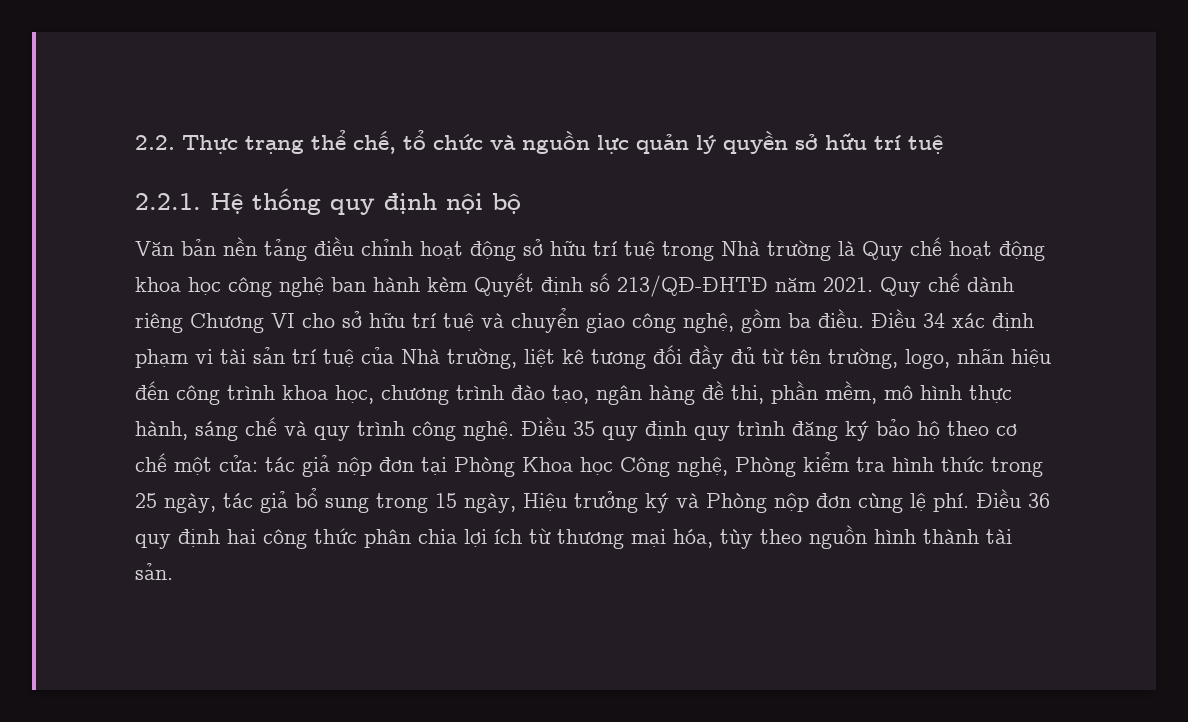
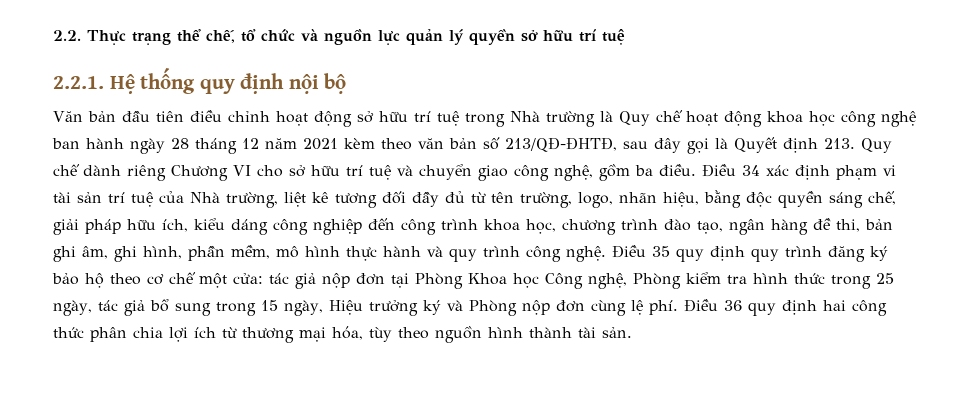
- Văn bản nền tảng điều chỉnh hoạt động sở hữu trí tuệ trong Nhà trường là Quy chế hoạt động khoa học công nghệ ban hành kèm Quyết định số 213/QĐ-ĐHTĐ năm 2021. Quy chế dành riêng Chương VI cho sở hữu trí tuệ và chuyển giao công nghệ, gồm ba điều.
+ Văn bản đầu tiên điều chỉnh hoạt động sở hữu trí tuệ trong Nhà trường là Quy chế hoạt động khoa học công nghệ ban hành ngày 28 tháng 12 năm 2021 kèm theo văn bản số 213/QĐ-ĐHTĐ, sau đây gọi là Quyết định 213. Quy chế dành riêng Chương VI cho sở hữu trí tuệ và chuyển giao công nghệ, gồm ba điều.
- Điều 34 xác định phạm vi tài sản trí tuệ của Nhà trường, liệt kê tương đối đầy đủ từ tên trường, logo, nhãn hiệu đến công trình khoa học, chương trình đào tạo, ngân hàng đề thi, phần mềm, mô hình thực hành, sáng chế và quy trình công nghệ.
+ Điều 34 xác định phạm vi tài sản trí tuệ của Nhà trường, liệt kê tương đối đầy đủ từ tên trường, logo, nhãn hiệu, bằng độc quyền sáng chế, giải pháp hữu ích, kiểu dáng công nghiệp đến công trình khoa học, chương trình đào tạo, ngân hàng đề thi, bản ghi âm, ghi hình, phần mềm, mô hình thực hành và quy trình công nghệ.

